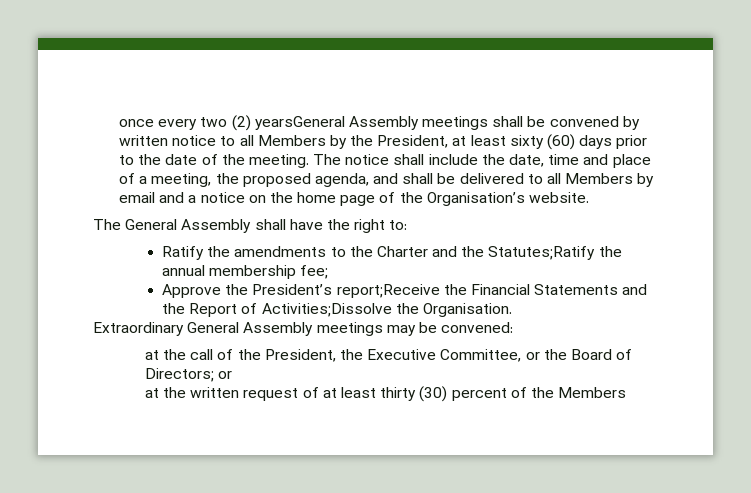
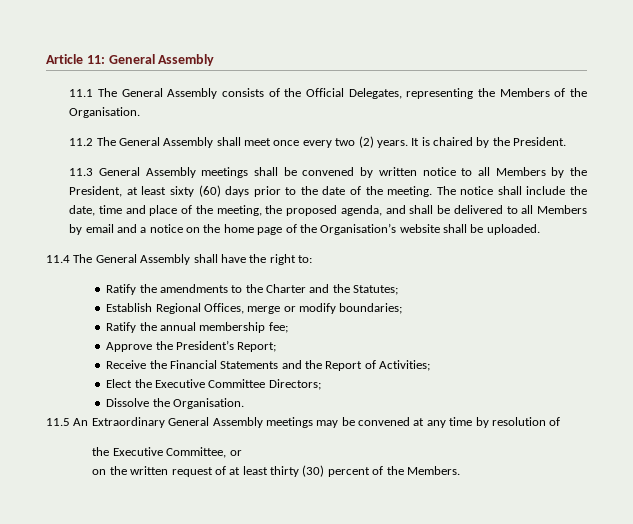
- once every two (2) yearsGeneral Assembly meetings shall be convened by written notice to all Members by the President, at least sixty (60) days prior to the date of the meeting.
+ Article 11: General Assembly
+ 11.1 The General Assembly consists of the Official Delegates, representing the Members of the Organisation.
+ 11.2 The General Assembly shall meet once every two (2) years. It is chaired by the President.
+ 11.3 General Assembly meetings shall be convened by written notice to all Members by the President, at least sixty (60) days prior to the date of the meeting.
- The notice shall include the date, time and place of a meeting, the proposed agenda, and shall be delivered to all Members by email and a notice on the home page of the Organisation’s website.
- The General Assembly shall have the right to:
+ The notice shall include the date, time and place of the meeting, the proposed agenda, and shall be delivered to all Members by email and a notice on the home page of the Organisation’s website shall be uploaded.
+ 11.4 The General Assembly shall have the right to:
- Ratify the amendments to the Charter and the Statutes;Ratify the annual membership fee;
+ Ratify the amendments to the Charter and the Statutes;
+ Establish Regional Offices, merge or modify boundaries;
+ Ratify the annual membership fee;
- Approve the President’s report;Receive the Financial Statements and the Report of Activities;Dissolve the Organisation.
- Extraordinary General Assembly meetings may be convened:
- at the call of the President, the Executive Committee, or the Board of Directors; or
- at the written request of at least thirty (30) percent of the Members
+ Approve the President’s Report;
+ Receive the Financial Statements and the Report of Activities;
+ Elect the Executive Committee Directors;
+ Dissolve the Organisation.
+ 11.5 An Extraordinary General Assembly meetings may be convened at any time by resolution of
+ the Executive Committee, or
+ on the written request of at least thirty (30) percent of the Members.

